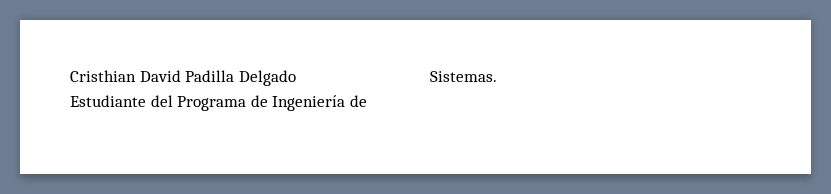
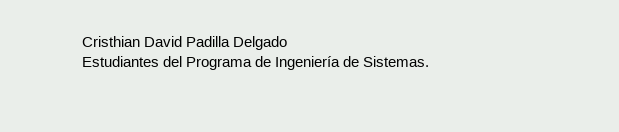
- Estudiante del Programa de Ingeniería de Sistemas.
+ Estudiantes del Programa de Ingeniería de Sistemas.

